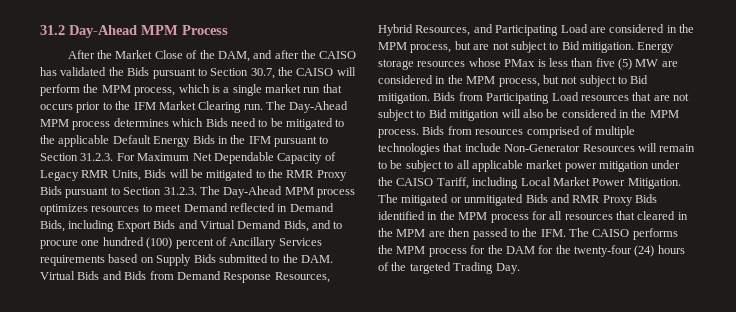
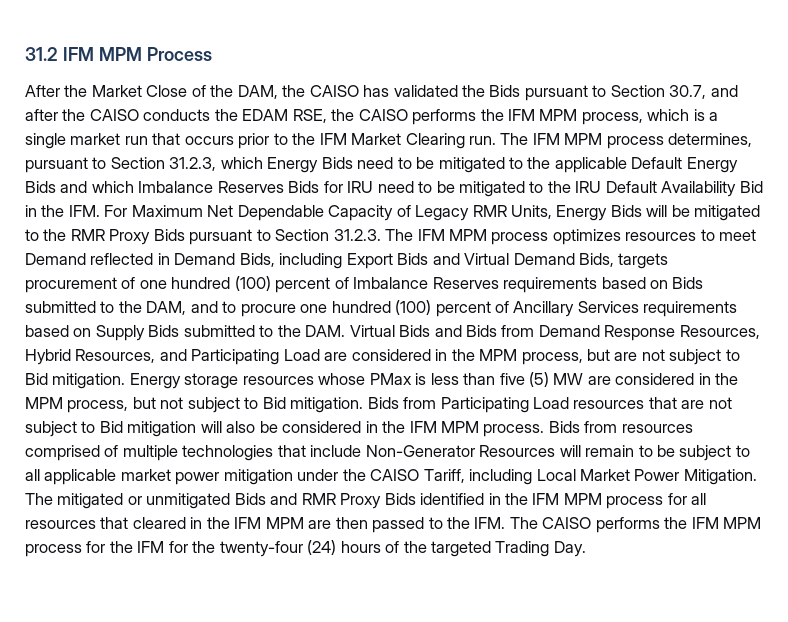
- 31.2 Day-Ahead MPM Process
+ 31.2 IFM MPM Process
- After the Market Close of the DAM, and after the CAISO has validated the Bids pursuant to Section 30.7, the CAISO will perform the MPM process, which is a single market run that occurs prior to the IFM Market Clearing run.
+ After the Market Close of the DAM, the CAISO has validated the Bids pursuant to Section 30.7, and after the CAISO conducts the EDAM RSE, the CAISO performs the IFM MPM process, which is a single market run that occurs prior to the IFM Market Clearing run.
- The Day-Ahead MPM process determines which Bids need to be mitigated to the applicable Default Energy Bids in the IFM pursuant to Section 31.2.3. For Maximum Net Dependable Capacity of Legacy RMR Units, Bids will be mitigated to the RMR Proxy Bids pursuant to Section 31.2.3. The Day-Ahead MPM process optimizes resources to meet Demand reflected in Demand Bids, including Export Bids and Virtual Demand Bids, and to procure one hundred (100) percent of Ancillary Services requirements based on Supply Bids submitted to the DAM. Virtual Bids and Bids from Demand Response Resources, Hybrid Resources, and Participating Load are considered in the MPM process, but are not subject to Bid mitigation.
+ The IFM MPM process determines, pursuant to Section 31.2.3, which Energy Bids need to be mitigated to the applicable Default Energy Bids and which Imbalance Reserves Bids for IRU need to be mitigated to the IRU Default Availability Bid in the IFM. For Maximum Net Dependable Capacity of Legacy RMR Units, Energy Bids will be mitigated to the RMR Proxy Bids pursuant to Section 31.2.3. The IFM MPM process optimizes resources to meet Demand reflected in Demand Bids, including Export Bids and Virtual Demand Bids, targets procurement of one hundred (100) percent of Imbalance Reserves requirements based on Bids submitted to the DAM, and to procure one hundred (100) percent of Ancillary Services requirements based on Supply Bids submitted to the DAM. Virtual Bids and Bids from Demand Response Resources, Hybrid Resources, and Participating Load are considered in the MPM process, but are not subject to Bid mitigation.
- Bids from Participating Load resources that are not subject to Bid mitigation will also be considered in the MPM process.
+ Bids from Participating Load resources that are not subject to Bid mitigation will also be considered in the IFM MPM process.
- The mitigated or unmitigated Bids and RMR Proxy Bids identified in the MPM process for all resources that cleared in the MPM are then passed to the IFM. The CAISO performs the MPM process for the DAM for the twenty-four (24) hours of the targeted Trading Day.
+ The mitigated or unmitigated Bids and RMR Proxy Bids identified in the IFM MPM process for all resources that cleared in the IFM MPM are then passed to the IFM. The CAISO performs the IFM MPM process for the IFM for the twenty-four (24) hours of the targeted Trading Day.

